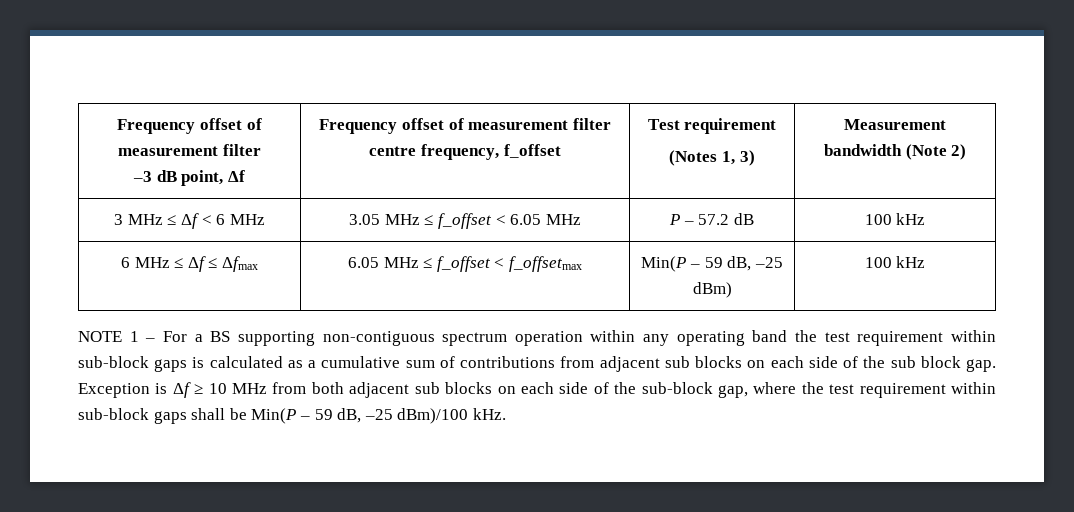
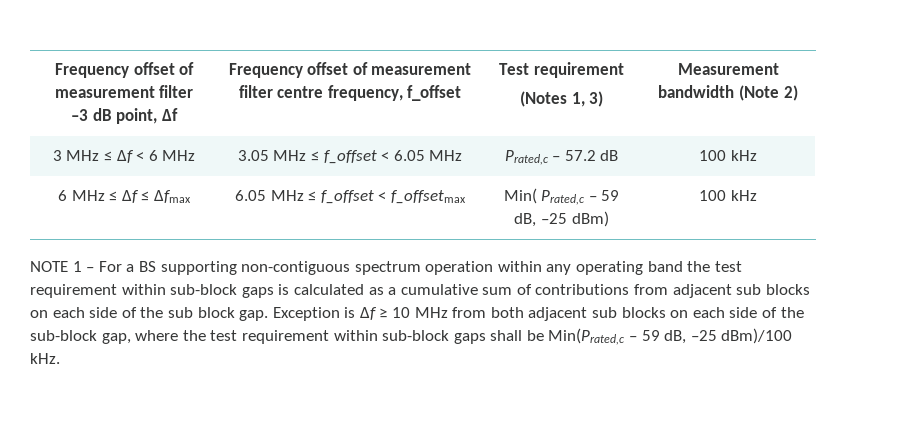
- 3 MHz ≤ Δf < 6 MHz | 3.05 MHz ≤ f_offset < 6.05 MHz | P – 57.2 dB | 100 kHz
+ 3 MHz ≤ Δf < 6 MHz | 3.05 MHz ≤ f_offset < 6.05 MHz | Prated,c – 57.2 dB | 100 kHz
- 6 MHz ≤ Δf ≤ Δfmax | 6.05 MHz ≤ f_offset < f_offsetmax | Min(P – 59 dB, –25 dBm) | 100 kHz
+ 6 MHz ≤ Δf ≤ Δfmax | 6.05 MHz ≤ f_offset < f_offsetmax | Min( Prated,c – 59 dB, –25 dBm) | 100 kHz
- Exception is Δf ≥ 10 MHz from both adjacent sub blocks on each side of the sub-block gap, where the test requirement within sub-block gaps shall be Min(P – 59 dB, –25 dBm)/100 kHz.
+ Exception is Δf ≥ 10 MHz from both adjacent sub blocks on each side of the sub-block gap, where the test requirement within sub-block gaps shall be Min(Prated,c – 59 dB, –25 dBm)/100 kHz.

